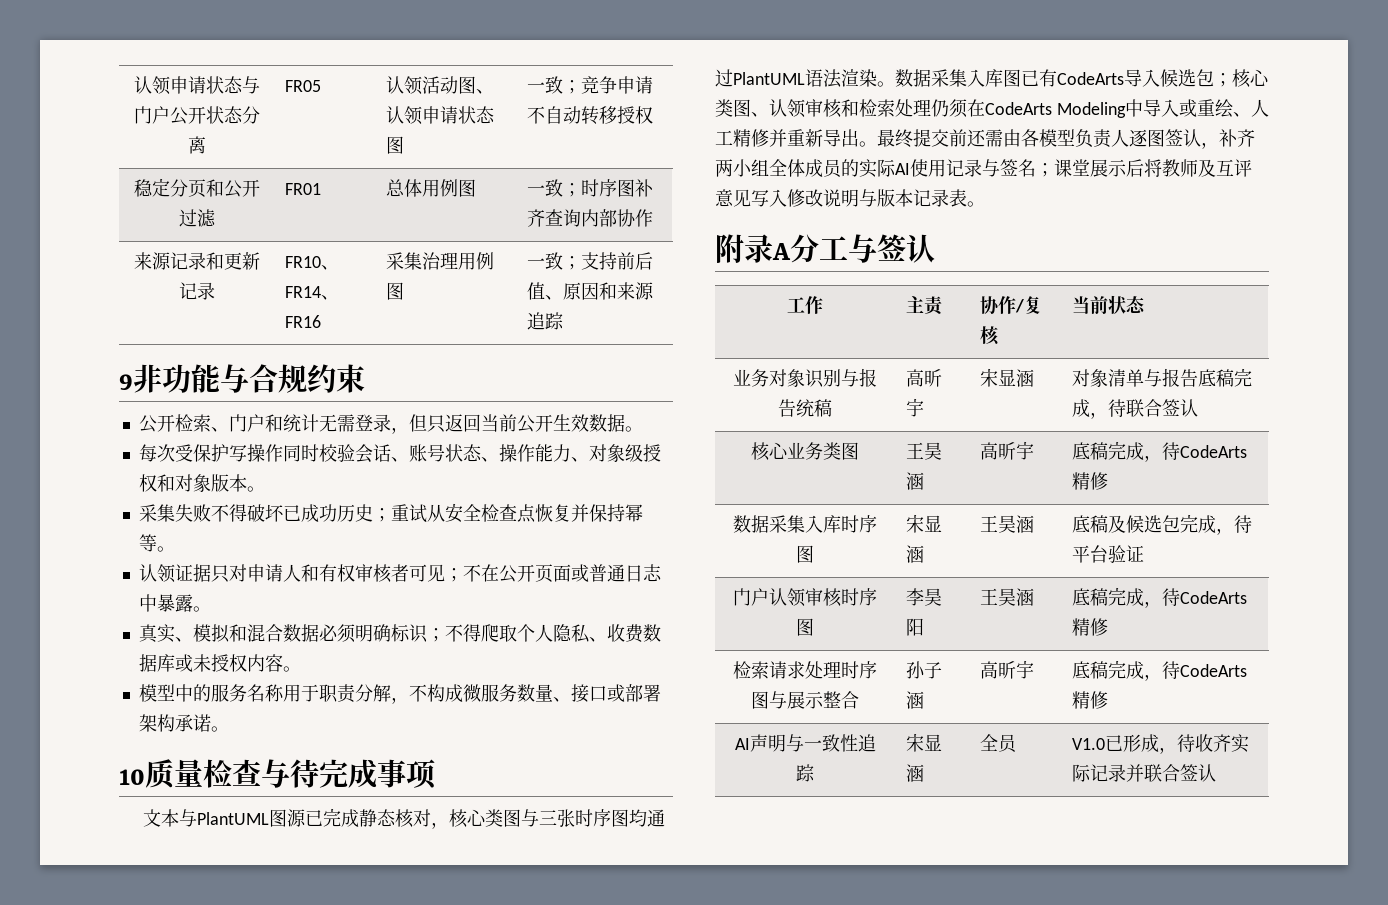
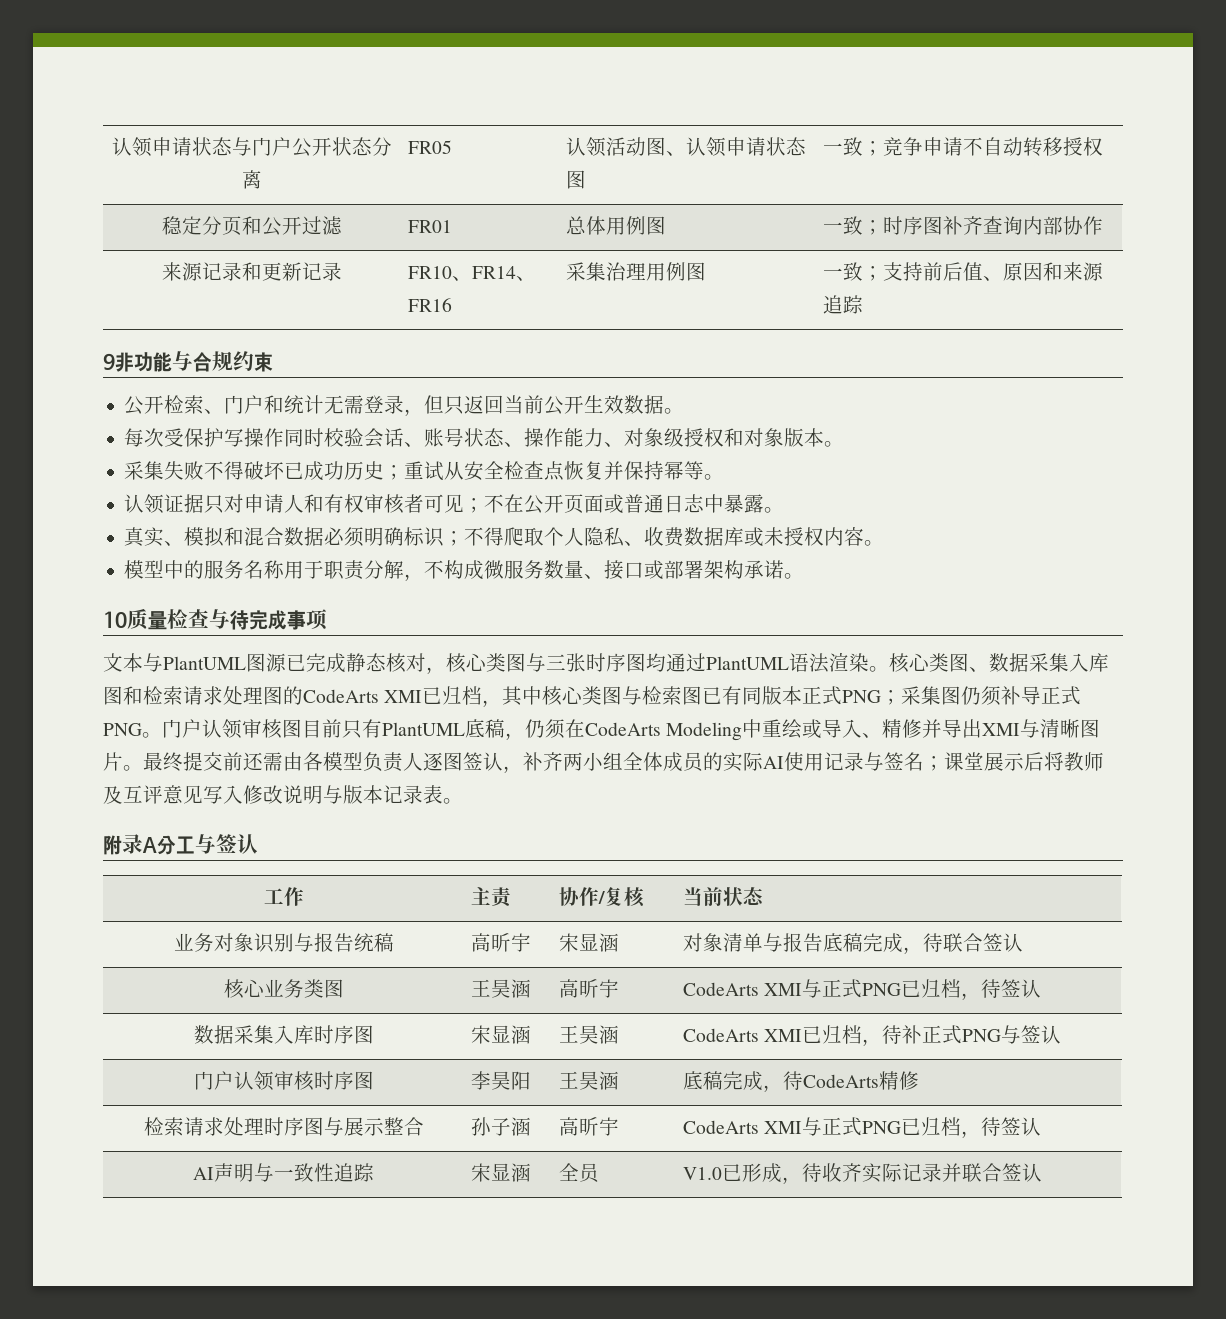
- 数据采集入库图已有CodeArts导入候选包；核心类图、认领审核和检索处理仍须在CodeArts Modeling中导入或重绘、人工精修并重新导出。
+ 核心类图、数据采集入库图和检索请求处理图的CodeArts XMI已归档，其中核心类图与检索图已有同版本正式PNG；采集图仍须补导正式PNG。门户认领审核图目前只有PlantUML底稿，仍须在CodeArts Modeling中重绘或导入、精修并导出XMI与清晰图片。
- 核心业务类图 | 王昊涵 | 高昕宇 | 底稿完成，待CodeArts精修
+ 核心业务类图 | 王昊涵 | 高昕宇 | CodeArts XMI与正式PNG已归档，待签认
- 数据采集入库时序图 | 宋显涵 | 王昊涵 | 底稿及候选包完成，待平台验证
+ 数据采集入库时序图 | 宋显涵 | 王昊涵 | CodeArts XMI已归档，待补正式PNG与签认
- 检索请求处理时序图与展示整合 | 孙子涵 | 高昕宇 | 底稿完成，待CodeArts精修
+ 检索请求处理时序图与展示整合 | 孙子涵 | 高昕宇 | CodeArts XMI与正式PNG已归档，待签认

